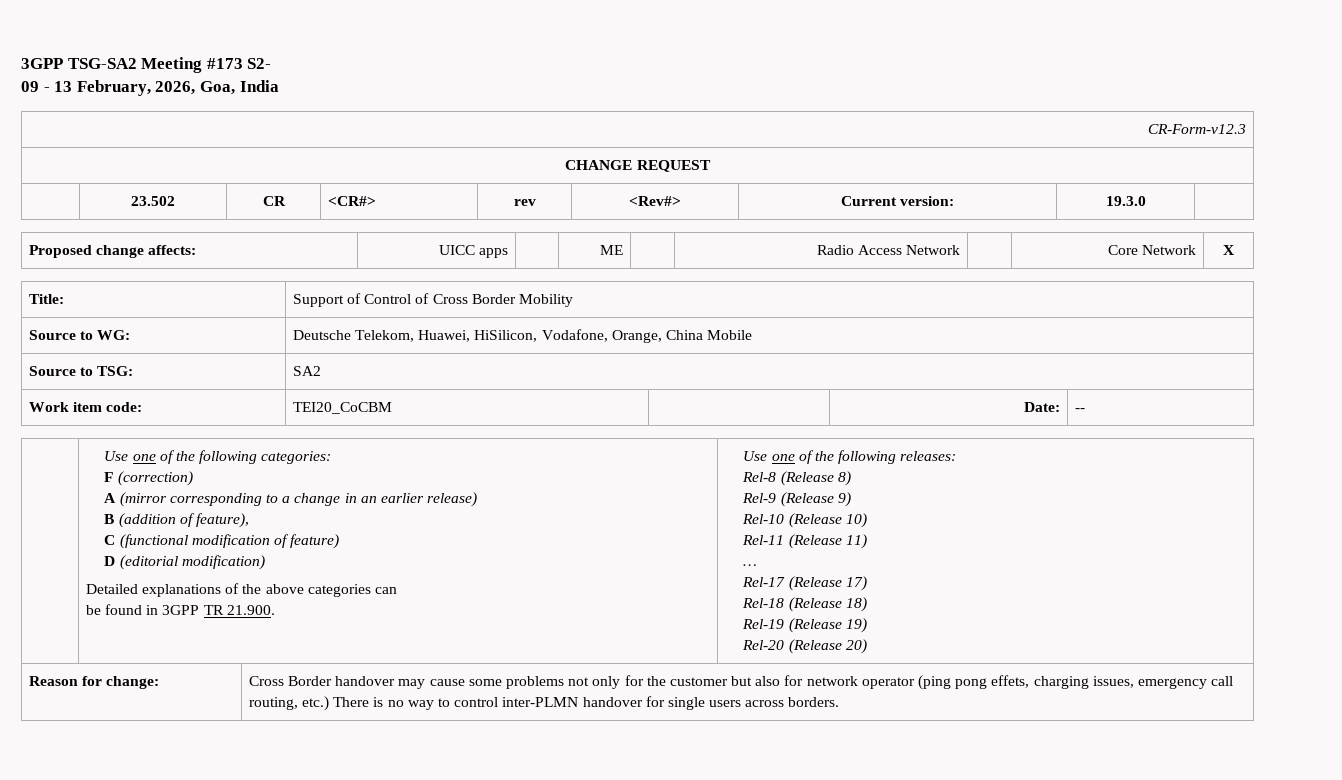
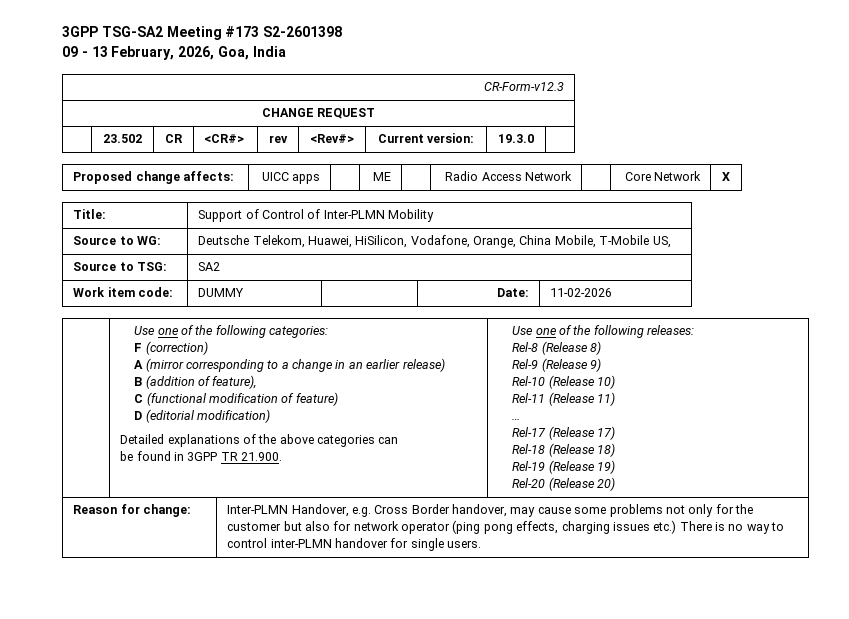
- 3GPP TSG-SA2 Meeting #173 S2-
+ 3GPP TSG-SA2 Meeting #173 S2-2601398
- Title: | Support of Control of Cross Border Mobility
+ Title: | Support of Control of Inter-PLMN Mobility
- Source to WG: | Deutsche Telekom, Huawei, HiSilicon, Vodafone, Orange, China Mobile
+ Source to WG: | Deutsche Telekom, Huawei, HiSilicon, Vodafone, Orange, China Mobile, T-Mobile US,
- Work item code: | TEI20_CoCBM | | Date: | --
+ Work item code: | DUMMY | | Date: | 11-02-2026
- Cross Border handover may cause some problems not only for the customer but also for network operator (ping pong effets, charging issues, emergency call routing, etc.) There is no way to control inter-PLMN handover for single users across borders.
+ Inter-PLMN Handover, e.g. Cross Border handover, may cause some problems not only for the customer but also for network operator (ping pong effects, charging issues etc.) There is no way to control inter-PLMN handover for single users.

